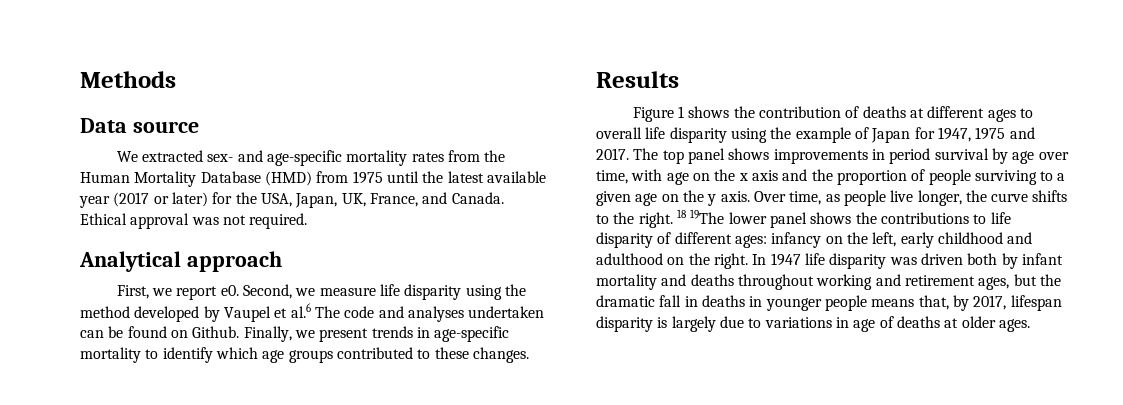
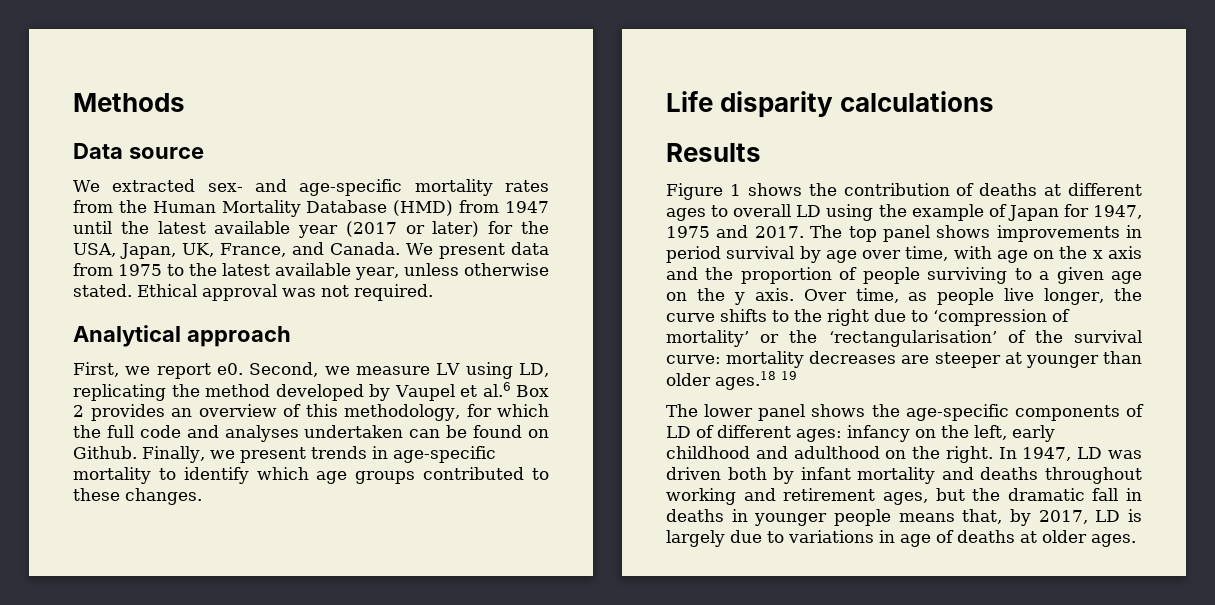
- We extracted sex- and age-specific mortality rates from the Human Mortality Database (HMD) from 1975 until the latest available year (2017 or later) for the USA, Japan, UK, France, and Canada.
+ We extracted sex- and age-specific mortality rates from the Human Mortality Database (HMD) from 1947 until the latest available year (2017 or later) for the USA, Japan, UK, France, and Canada.
+ We present data from 1975 to the latest available year, unless otherwise stated.
- Second, we measure life disparity using the method developed by Vaupel et al.6 The code and analyses undertaken can be found on Github.
+ Second, we measure LV using LD, replicating the method developed by Vaupel et al.6 Box 2 provides an overview of this methodology, for which the full code and analyses undertaken can be found on Github.
+ Life disparity calculations
- Figure 1 shows the contribution of deaths at different ages to overall life disparity using the example of Japan for 1947, 1975 and 2017.
+ Figure 1 shows the contribution of deaths at different ages to overall LD using the example of Japan for 1947, 1975 and 2017.
- Over time, as people live longer, the curve shifts to the right. 18 19The lower panel shows the contributions to life disparity of different ages: infancy on the left, early childhood and adulthood on the right.
+ Over time, as people live longer, the curve shifts to the right due to ‘compression of mortality’ or the ‘rectangularisation’ of the survival curve: mortality decreases are steeper at younger than older ages.18 19
+ The lower panel shows the age-specific components of LD of different ages: infancy on the left, early childhood and adulthood on the right.
- In 1947 life disparity was driven both by infant mortality and deaths throughout working and retirement ages, but the dramatic fall in deaths in younger people means that, by 2017, lifespan disparity is largely due to variations in age of deaths at older ages.
+ In 1947, LD was driven both by infant mortality and deaths throughout working and retirement ages, but the dramatic fall in deaths in younger people means that, by 2017, LD is largely due to variations in age of deaths at older ages.

